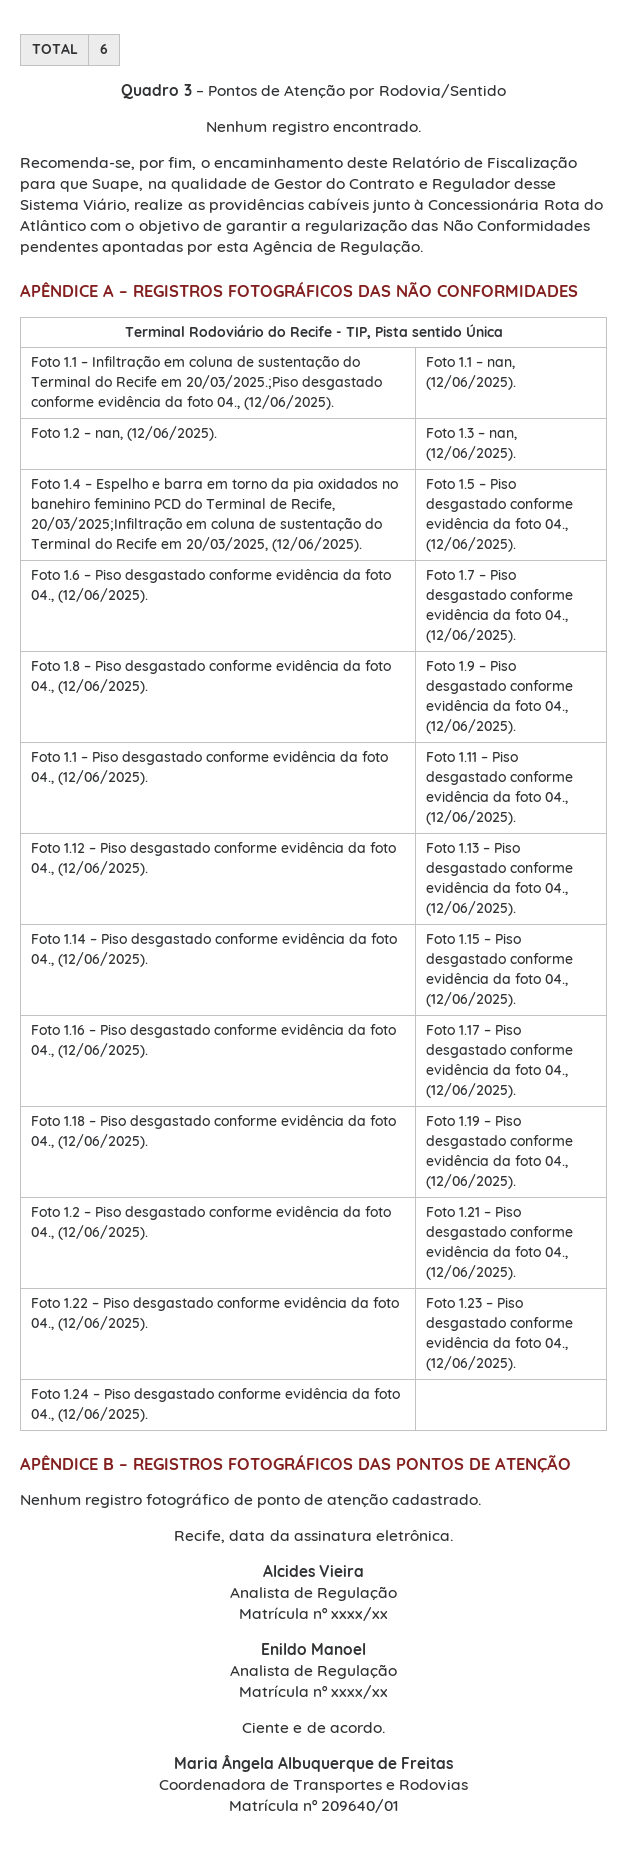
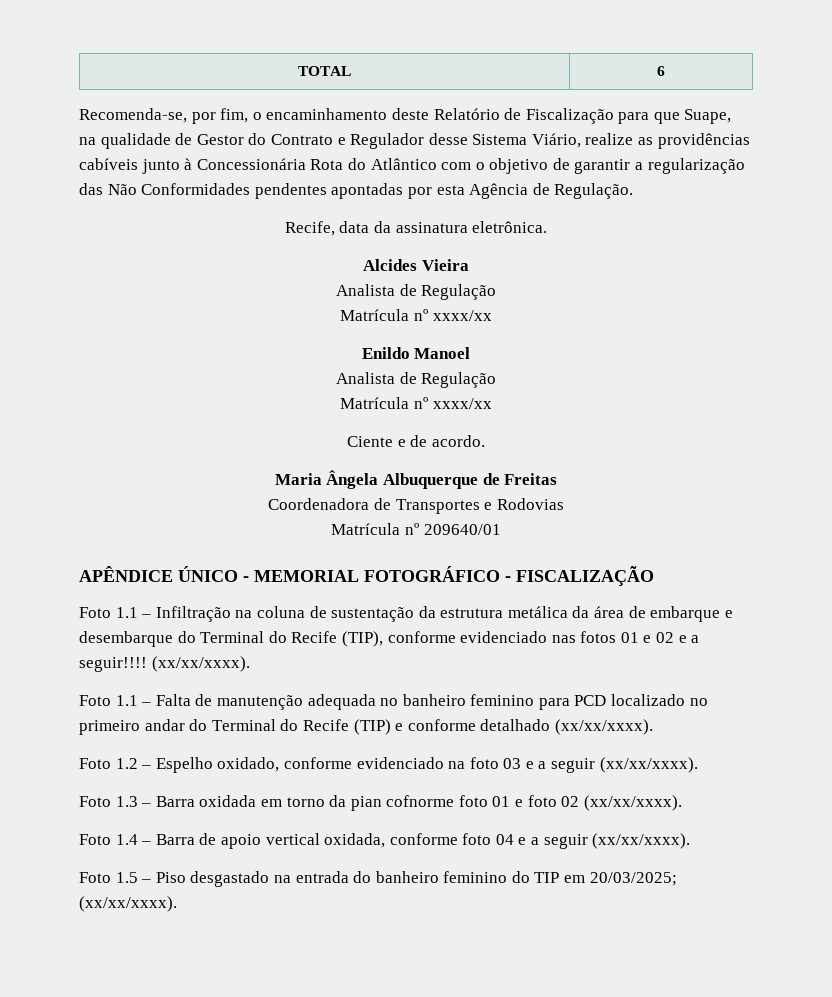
- Quadro 3 – Pontos de Atenção por Rodovia/Sentido
- Nenhum registro encontrado.
- APÊNDICE A – REGISTROS FOTOGRÁFICOS DAS NÃO CONFORMIDADES
- Terminal Rodoviário do Recife - TIP, Pista sentido Única
- Foto 1.1 – Infiltração em coluna de sustentação do Terminal do Recife em 20/03/2025.;Piso desgastado conforme evidência da foto 04., (12/06/2025). | Foto 1.1 – nan, (12/06/2025).
- Foto 1.2 – nan, (12/06/2025). | Foto 1.3 – nan, (12/06/2025).
- Foto 1.4 – Espelho e barra em torno da pia oxidados no banehiro feminino PCD do Terminal de Recife, 20/03/2025;Infiltração em coluna de sustentação do Terminal do Recife em 20/03/2025, (12/06/2025). | Foto 1.5 – Piso desgastado conforme evidência da foto 04., (12/06/2025).
- Foto 1.6 – Piso desgastado conforme evidência da foto 04., (12/06/2025). | Foto 1.7 – Piso desgastado conforme evidência da foto 04., (12/06/2025).
- Foto 1.8 – Piso desgastado conforme evidência da foto 04., (12/06/2025). | Foto 1.9 – Piso desgastado conforme evidência da foto 04., (12/06/2025).
- Foto 1.1 – Piso desgastado conforme evidência da foto 04., (12/06/2025). | Foto 1.11 – Piso desgastado conforme evidência da foto 04., (12/06/2025).
- Foto 1.12 – Piso desgastado conforme evidência da foto 04., (12/06/2025). | Foto 1.13 – Piso desgastado conforme evidência da foto 04., (12/06/2025).
- Foto 1.14 – Piso desgastado conforme evidência da foto 04., (12/06/2025). | Foto 1.15 – Piso desgastado conforme evidência da foto 04., (12/06/2025).
- Foto 1.16 – Piso desgastado conforme evidência da foto 04., (12/06/2025). | Foto 1.17 – Piso desgastado conforme evidência da foto 04., (12/06/2025).
- Foto 1.18 – Piso desgastado conforme evidência da foto 04., (12/06/2025). | Foto 1.19 – Piso desgastado conforme evidência da foto 04., (12/06/2025).
- Foto 1.2 – Piso desgastado conforme evidência da foto 04., (12/06/2025). | Foto 1.21 – Piso desgastado conforme evidência da foto 04., (12/06/2025).
- Foto 1.22 – Piso desgastado conforme evidência da foto 04., (12/06/2025). | Foto 1.23 – Piso desgastado conforme evidência da foto 04., (12/06/2025).
- Foto 1.24 – Piso desgastado conforme evidência da foto 04., (12/06/2025). |
- APÊNDICE B – REGISTROS FOTOGRÁFICOS DAS PONTOS DE ATENÇÃO
- Nenhum registro fotográfico de ponto de atenção cadastrado.
+ APÊNDICE ÚNICO - MEMORIAL FOTOGRÁFICO - FISCALIZAÇÃO
+ Foto 1.1 – Infiltração na coluna de sustentação da estrutura metálica da área de embarque e desembarque do Terminal do Recife (TIP), conforme evidenciado nas fotos 01 e 02 e a seguir!!!! (xx/xx/xxxx).
+ Foto 1.1 – Falta de manutenção adequada no banheiro feminino para PCD localizado no primeiro andar do Terminal do Recife (TIP) e conforme detalhado (xx/xx/xxxx).
+ Foto 1.2 – Espelho oxidado, conforme evidenciado na foto 03 e a seguir (xx/xx/xxxx).
+ Foto 1.3 – Barra oxidada em torno da pian cofnorme foto 01 e foto 02 (xx/xx/xxxx).
+ Foto 1.4 – Barra de apoio vertical oxidada, conforme foto 04 e a seguir (xx/xx/xxxx).
+ Foto 1.5 – Piso desgastado na entrada do banheiro feminino do TIP em 20/03/2025; (xx/xx/xxxx).

